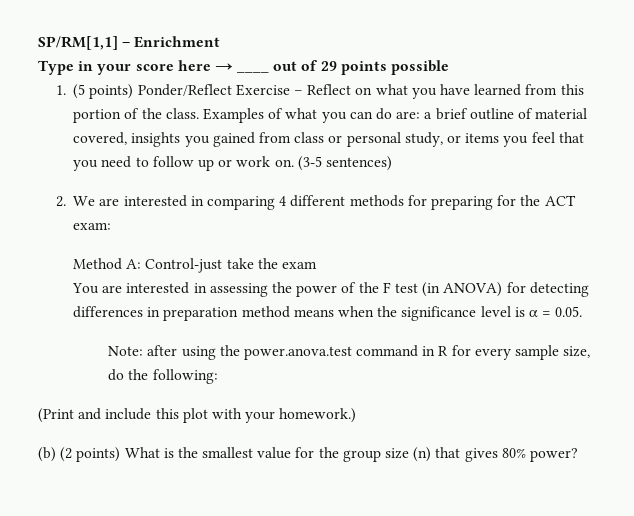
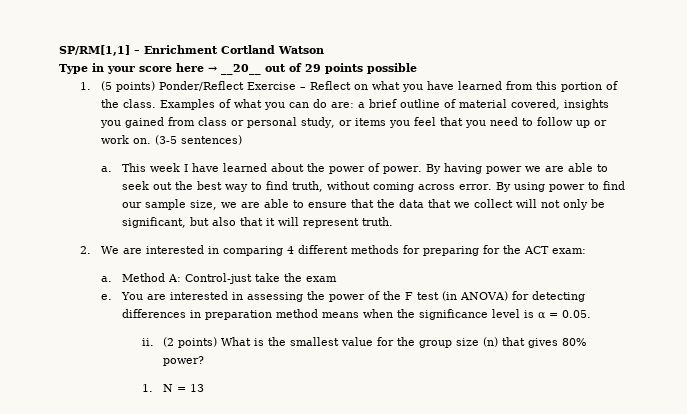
- SP/RM[1,1] – Enrichment
+ SP/RM[1,1] – Enrichment Cortland Watson
- Type in your score here → ____ out of 29 points possible
+ Type in your score here → __20__ out of 29 points possible
+ a. This week I have learned about the power of power. By having power we are able to seek out the best way to find truth, without coming across error. By using power to find our sample size, we are able to ensure that the data that we collect will not only be significant, but also that it will represent truth.
  2. We are interested in comparing 4 different methods for preparing for the ACT exam:
- Method A: Control-just take the exam
+ a. Method A: Control-just take the exam
+ e.
- Note: after using the power.anova.test command in R for every sample size, do the following:
- (Print and include this plot with your homework.)
- (b) (2 points) What is the smallest value for the group size (n) that gives 80% power?
+ ii. (2 points) What is the smallest value for the group size (n) that gives 80% power?
+ 1. N = 13

